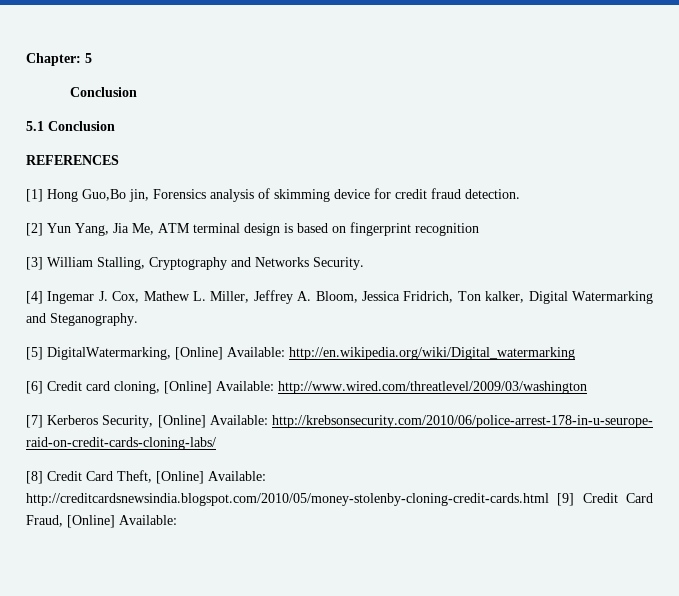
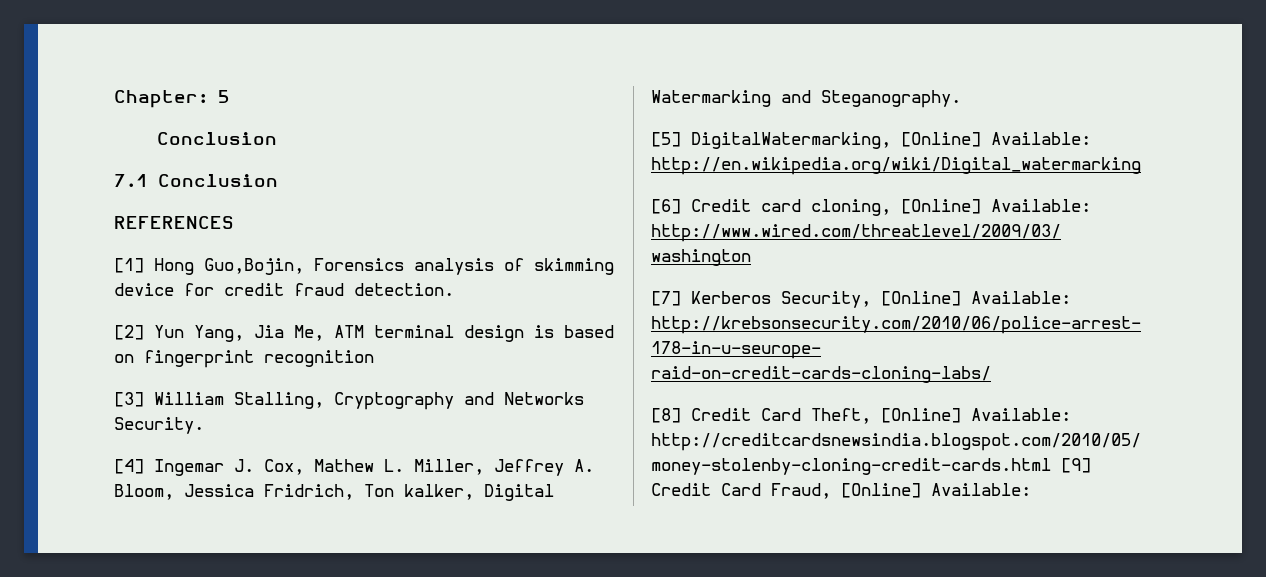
- 5.1 Conclusion
+ 7.1 Conclusion
- [1] Hong Guo,Bo jin, Forensics analysis of skimming device for credit fraud detection.
+ [1] Hong Guo,Bojin, Forensics analysis of skimming device for credit fraud detection.

